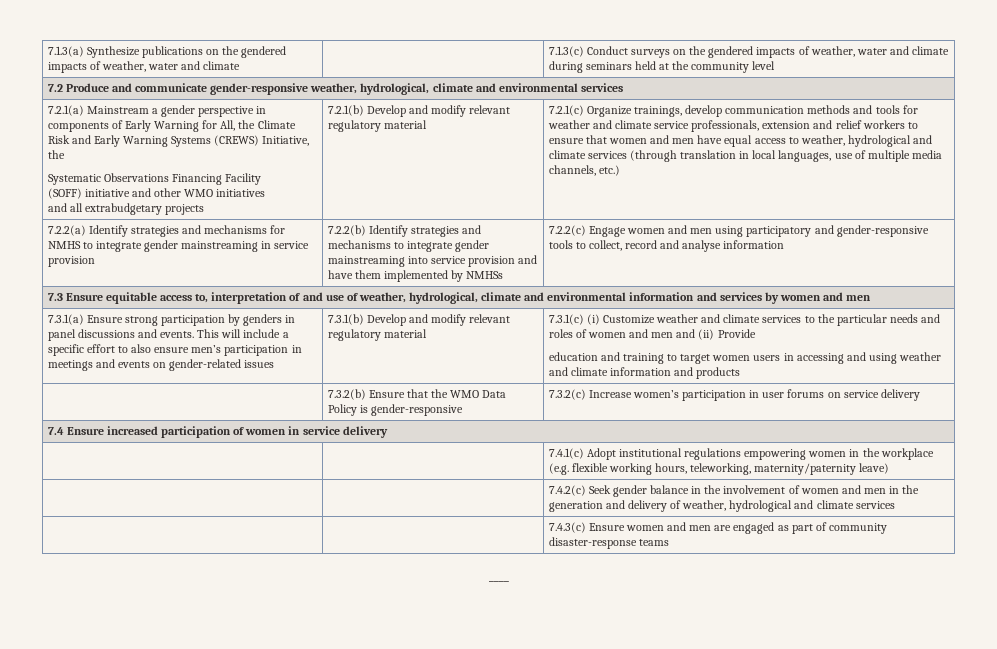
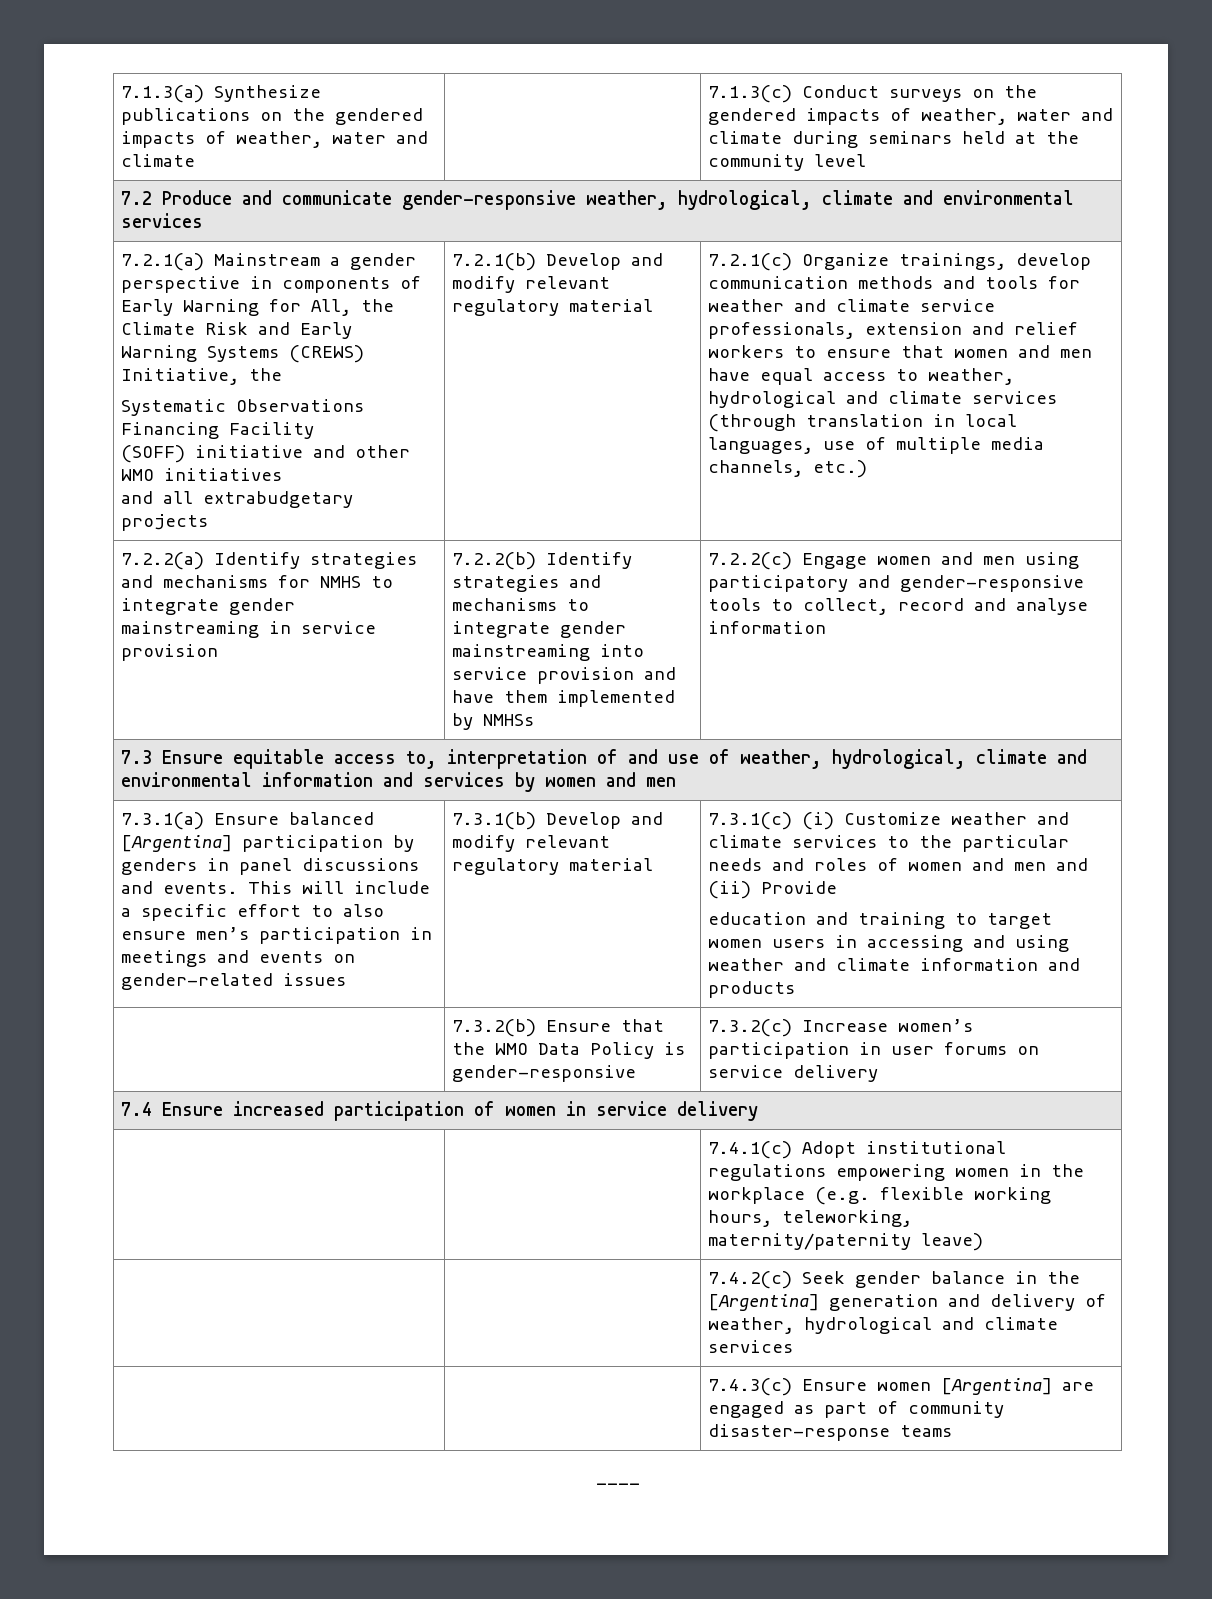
- 7.3.1(a) Ensure strong participation by genders in panel discussions and events.
+ 7.3.1(a) Ensure balanced [Argentina] participation by genders in panel discussions and events.
- | | 7.4.2(c) Seek gender balance in the involvement of women and men in the generation and delivery of weather, hydrological and climate services
+ | | 7.4.2(c) Seek gender balance in the [Argentina] generation and delivery of weather, hydrological and climate services
- | | 7.4.3(c) Ensure women and men are engaged as part of community disaster-response teams
+ | | 7.4.3(c) Ensure women [Argentina] are engaged as part of community disaster-response teams

